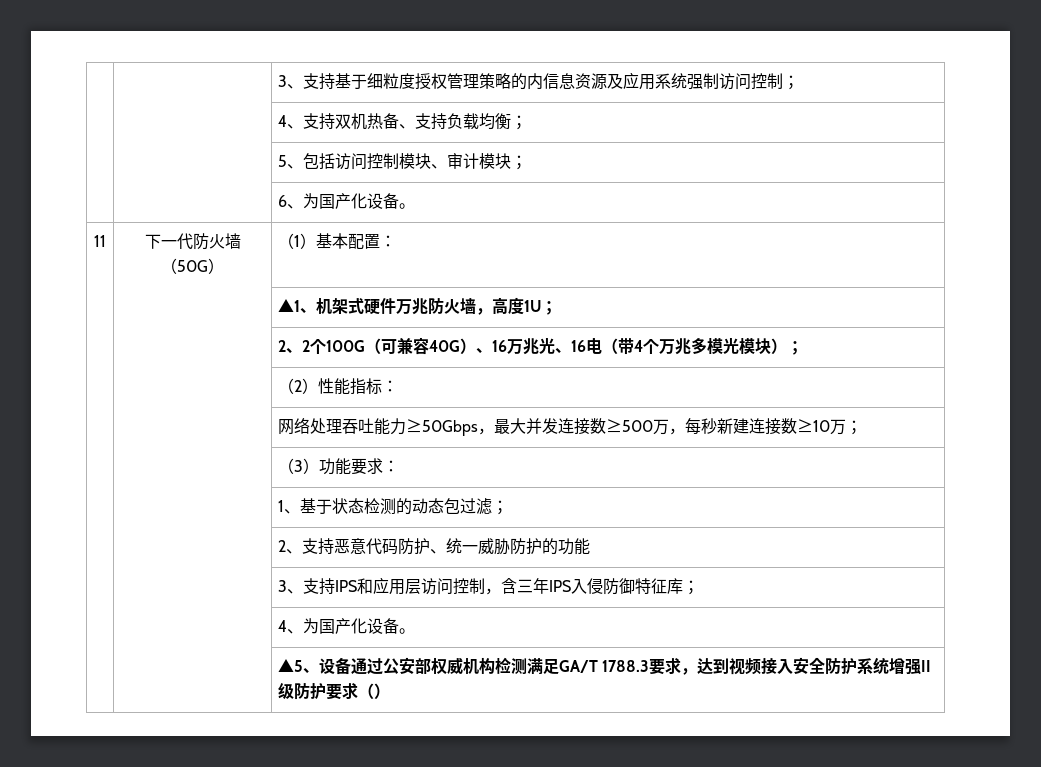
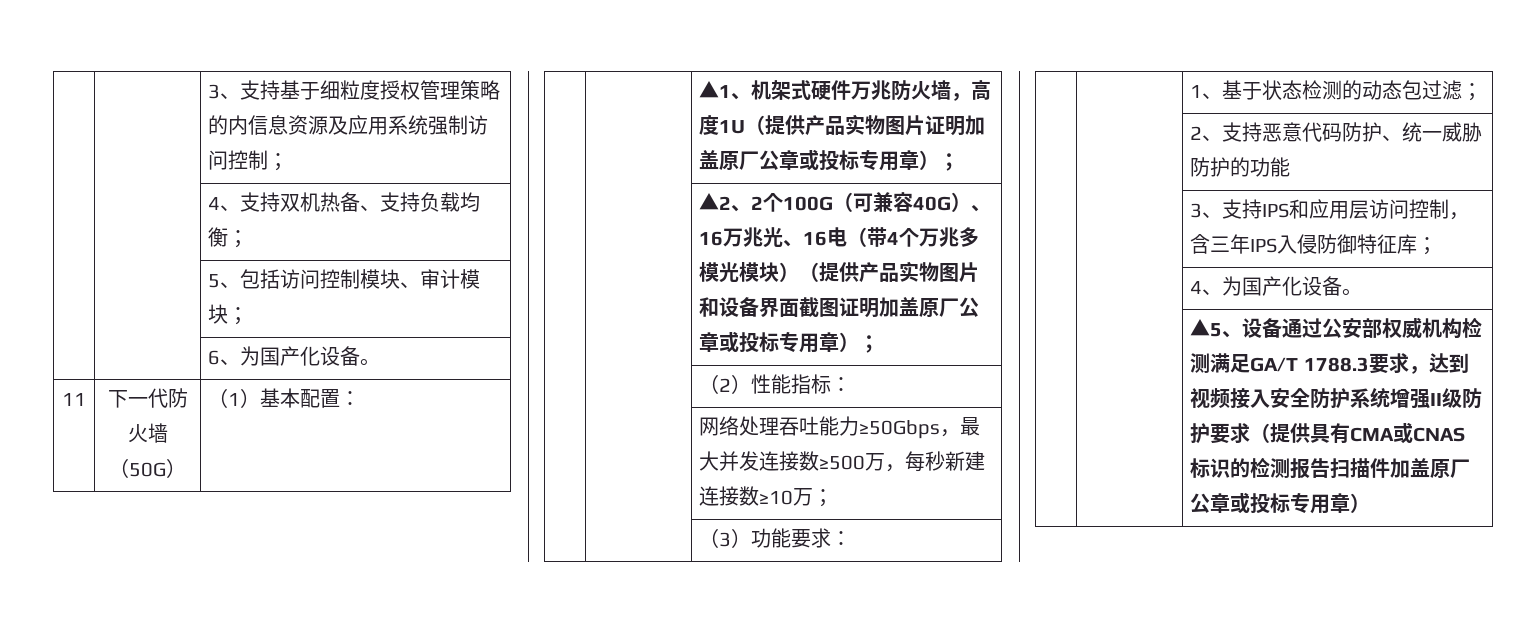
- | | ▲1、机架式硬件万兆防火墙，高度1U；
- | | 2、2个100G（可兼容40G）、16万兆光、16电（带4个万兆多模光模块）；
+ | | ▲1、机架式硬件万兆防火墙，高度1U（提供产品实物图片证明加盖原厂公章或投标专用章）；
+ | | ▲2、2个100G（可兼容40G）、16万兆光、16电（带4个万兆多模光模块）（提供产品实物图片和设备界面截图证明加盖原厂公章或投标专用章）；
- | | ▲5、设备通过公安部权威机构检测满足GA/T 1788.3要求，达到视频接入安全防护系统增强II级防护要求（）
+ | | ▲5、设备通过公安部权威机构检测满足GA/T 1788.3要求，达到视频接入安全防护系统增强II级防护要求（提供具有CMA或CNAS标识的检测报告扫描件加盖原厂公章或投标专用章）

